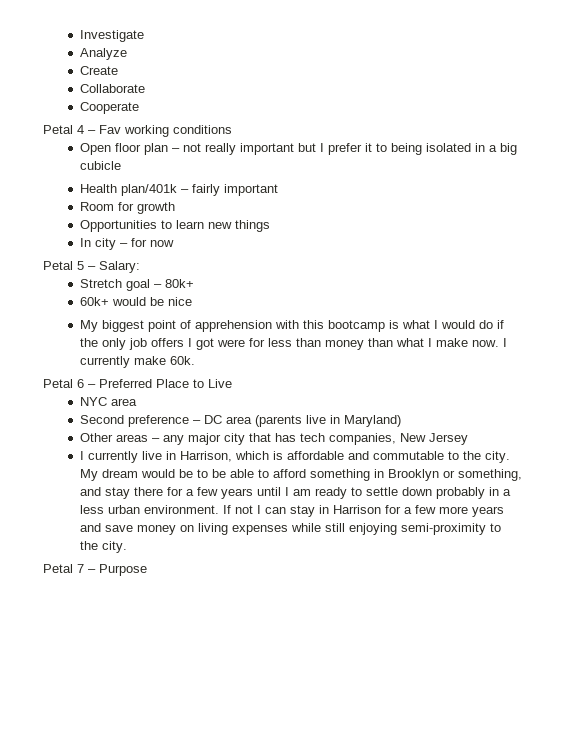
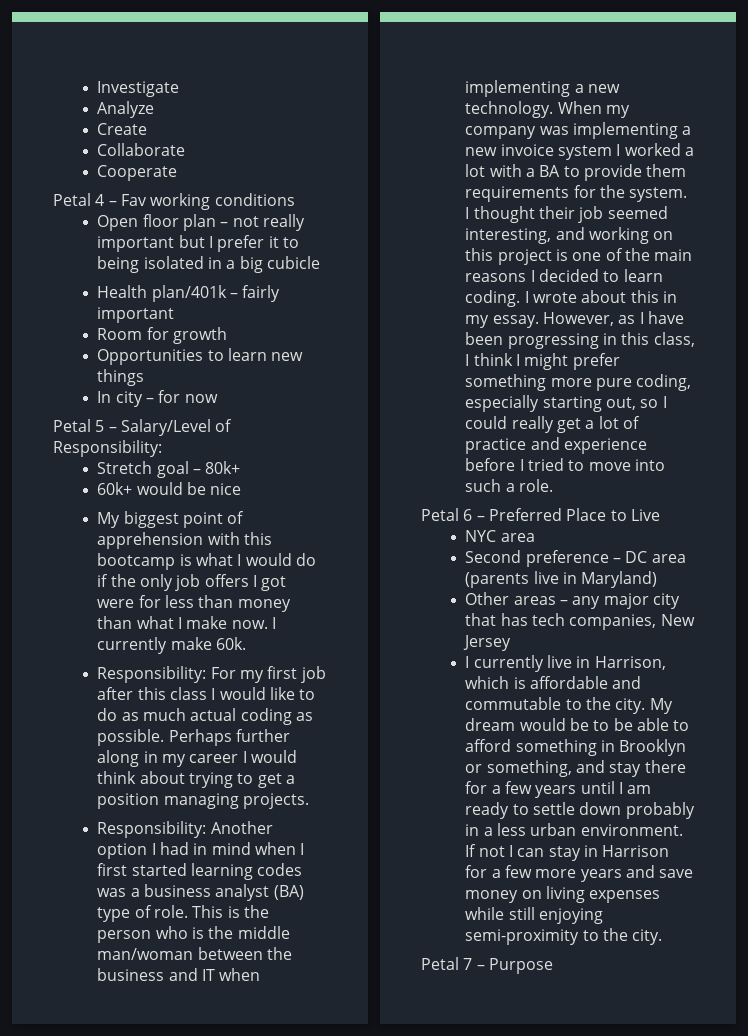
- Petal 5 – Salary:
+ Petal 5 – Salary/Level of Responsibility:
+ Responsibility: For my first job after this class I would like to do as much actual coding as possible. Perhaps further along in my career I would think about trying to get a position managing projects.
+ Responsibility: Another option I had in mind when I first started learning codes was a business analyst (BA) type of role. This is the person who is the middle man/woman between the business and IT when implementing a new technology. When my company was implementing a new invoice system I worked a lot with a BA to provide them requirements for the system. I thought their job seemed interesting, and working on this project is one of the main reasons I decided to learn coding. I wrote about this in my essay. However, as I have been progressing in this class, I think I might prefer something more pure coding, especially starting out, so I could really get a lot of practice and experience before I tried to move into such a role.

